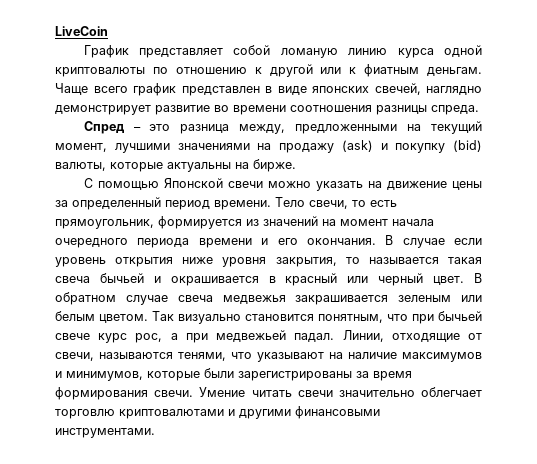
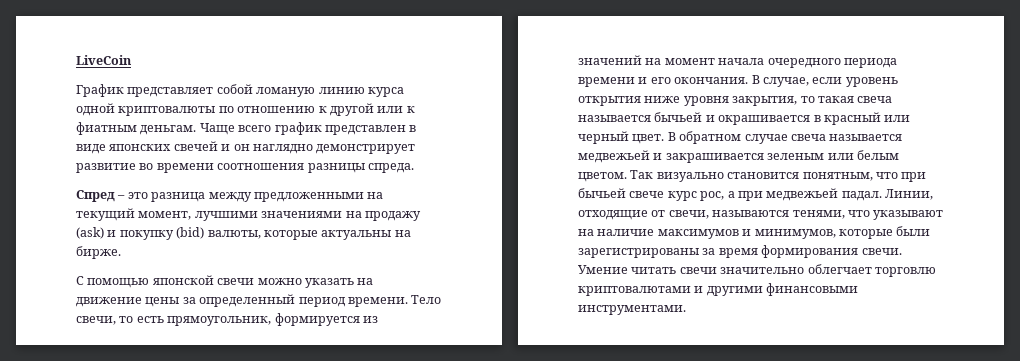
- Чаще всего график представлен в виде японских свечей, наглядно демонстрирует развитие во времени соотношения разницы спреда.
+ Чаще всего график представлен в виде японских свечей и он наглядно демонстрирует развитие во времени соотношения разницы спреда.
- Спред – это разница между, предложенными на текущий момент, лучшими значениями на продажу (ask) и покупку (bid) валюты, которые актуальны на бирже.
+ Спред – это разница между предложенными на текущий момент, лучшими значениями на продажу (ask) и покупку (bid) валюты, которые актуальны на бирже.
- С помощью Японской свечи можно указать на движение цены за определенный период времени.
+ С помощью японской свечи можно указать на движение цены за определенный период времени.
- В случае если уровень открытия ниже уровня закрытия, то называется такая свеча бычьей и окрашивается в красный или черный цвет.
+ В случае, если уровень открытия ниже уровня закрытия, то такая свеча называется бычьей и окрашивается в красный или черный цвет.
- В обратном случае свеча медвежья закрашивается зеленым или белым цветом.
+ В обратном случае свеча называется медвежьей и закрашивается зеленым или белым цветом.

